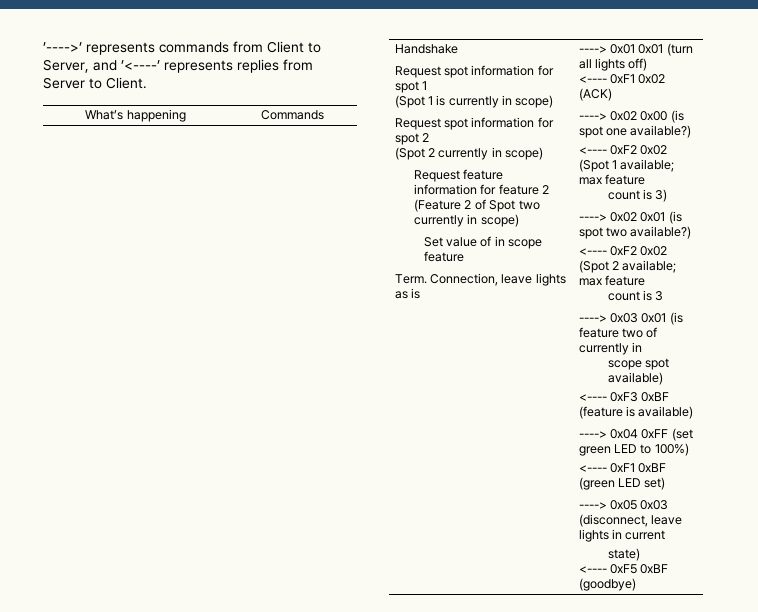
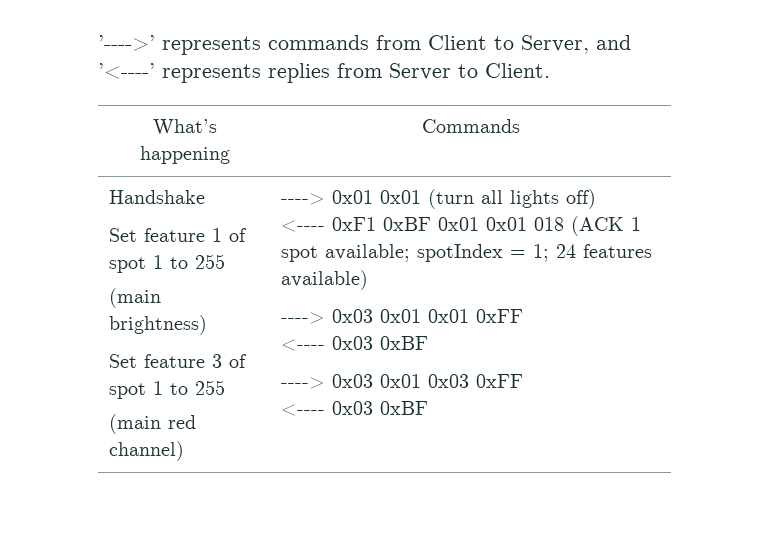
- Request spot information for spot 1
- (Spot 1 is currently in scope)
- Request spot information for spot 2
- (Spot 2 currently in scope)
- Request feature information for feature 2 (Feature 2 of Spot two currently in scope)
- Set value of in scope feature
- Term. Connection, leave lights as is
+ Set feature 1 of spot 1 to 255
+ (main brightness)
+ Set feature 3 of spot 1 to 255
+ (main red channel)
- <---- 0xF1 0x02 (ACK)
- ----> 0x02 0x00 (is spot one available?)
- <---- 0xF2 0x02 (Spot 1 available; max feature
- count is 3)
- ----> 0x02 0x01 (is spot two available?)
- <---- 0xF2 0x02 (Spot 2 available; max feature
- count is 3
- ----> 0x03 0x01 (is feature two of currently in
- scope spot available)
- <---- 0xF3 0xBF (feature is available)
- ----> 0x04 0xFF (set green LED to 100%)
- <---- 0xF1 0xBF (green LED set)
- ----> 0x05 0x03 (disconnect, leave lights in current
- state)
- <---- 0xF5 0xBF (goodbye)
+ <---- 0xF1 0xBF 0x01 0x01 018 (ACK 1 spot available; spotIndex = 1; 24 features available)
+ ----> 0x03 0x01 0x01 0xFF
+ <---- 0x03 0xBF
+ ----> 0x03 0x01 0x03 0xFF
+ <---- 0x03 0xBF

